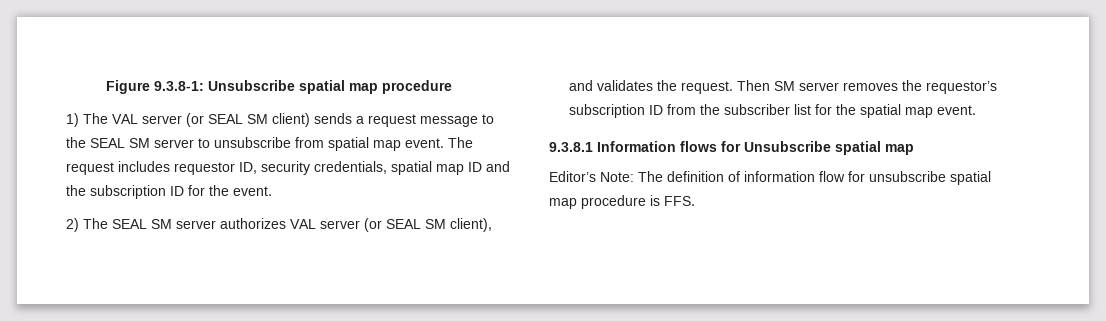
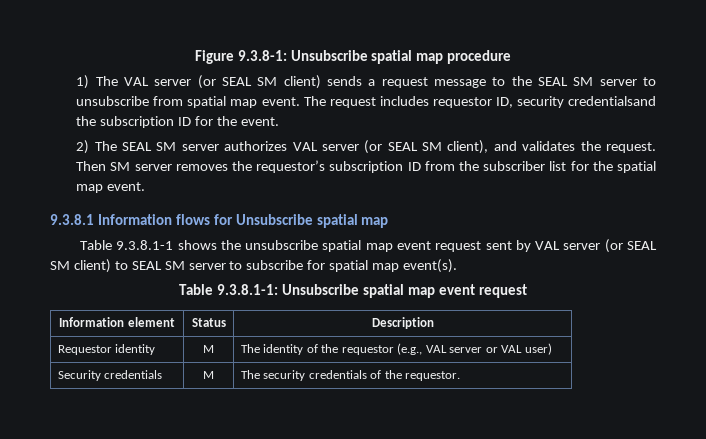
- The request includes requestor ID, security credentials, spatial map ID and the subscription ID for the event.
+ The request includes requestor ID, security credentialsand the subscription ID for the event.
- Editor’s Note: The definition of information flow for unsubscribe spatial map procedure is FFS.
+ Table 9.3.8.1-1 shows the unsubscribe spatial map event request sent by VAL server (or SEAL SM client) to SEAL SM server to subscribe for spatial map event(s).
+ Table 9.3.8.1-1: Unsubscribe spatial map event request
+ Information element | Status | Description
+ Requestor identity | M | The identity of the requestor (e.g., VAL server or VAL user)
+ Security credentials | M | The security credentials of the requestor.

